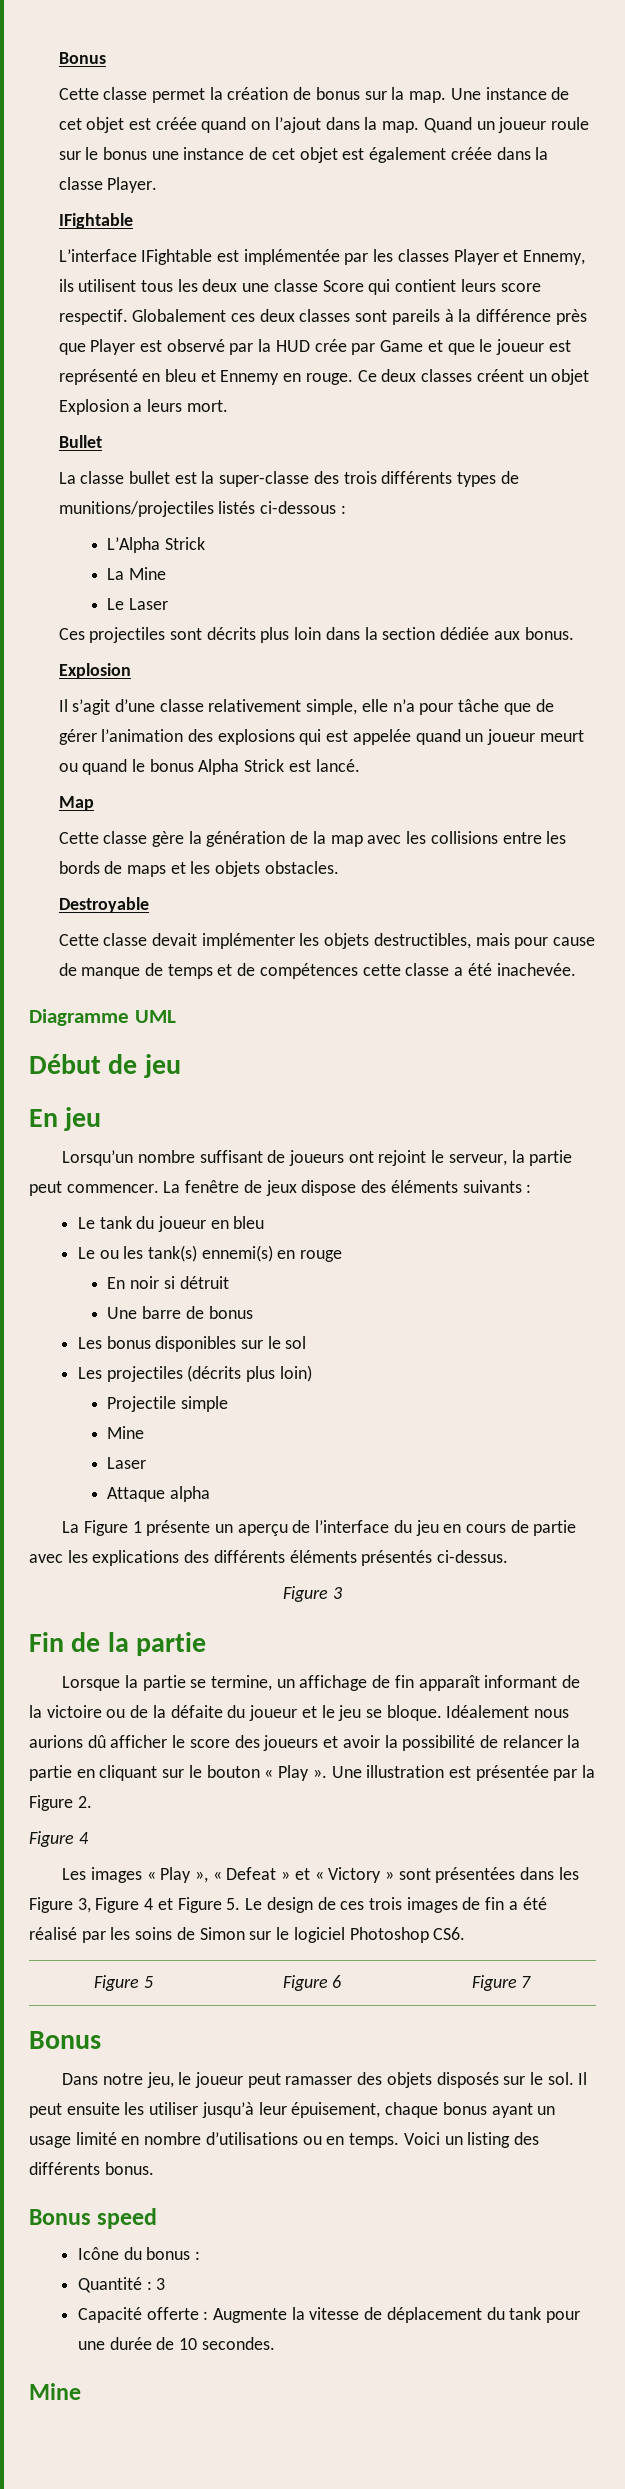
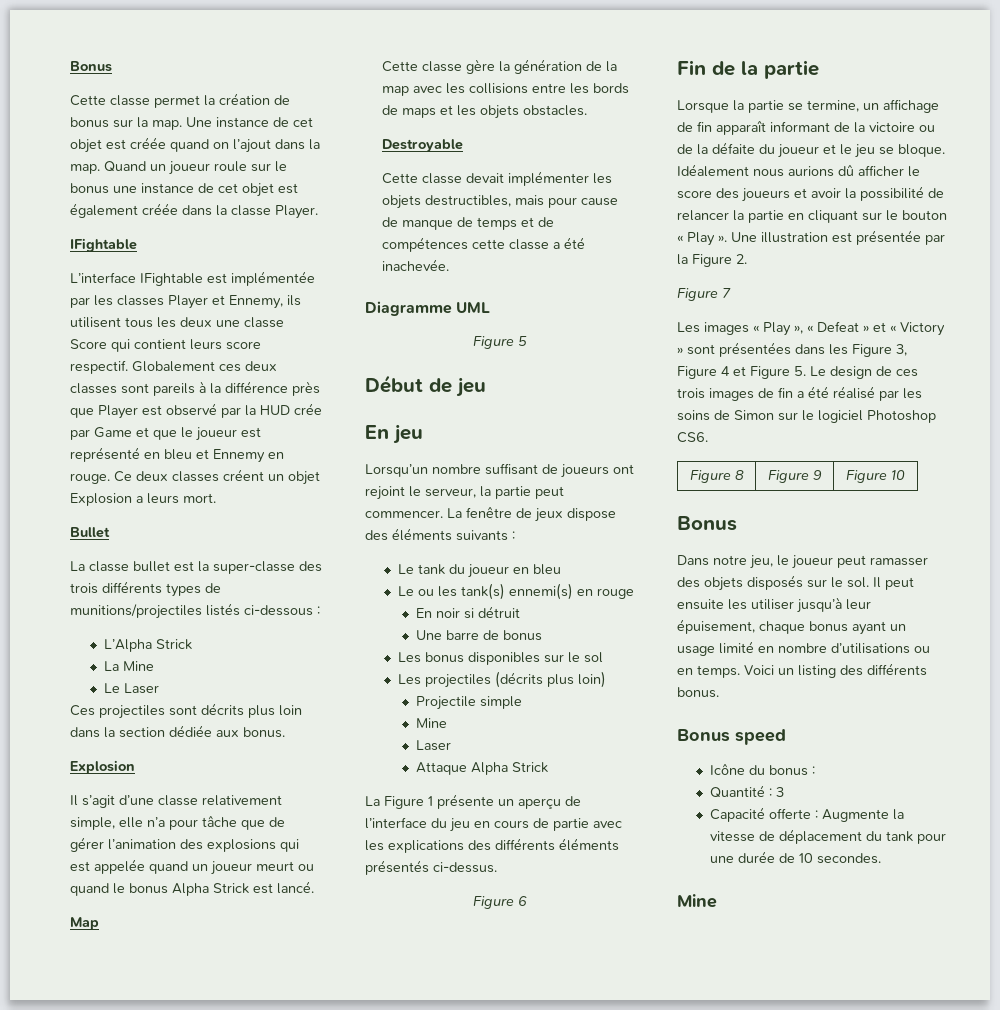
+ Figure 5
- Attaque alpha
+ Attaque Alpha Strick
- Figure 3
+ Figure 6
  Une illustration est présentée par la Figure 2.
- Figure 4
+ Figure 7
- Figure 5 | Figure 6 | Figure 7
+ Figure 8 | Figure 9 | Figure 10

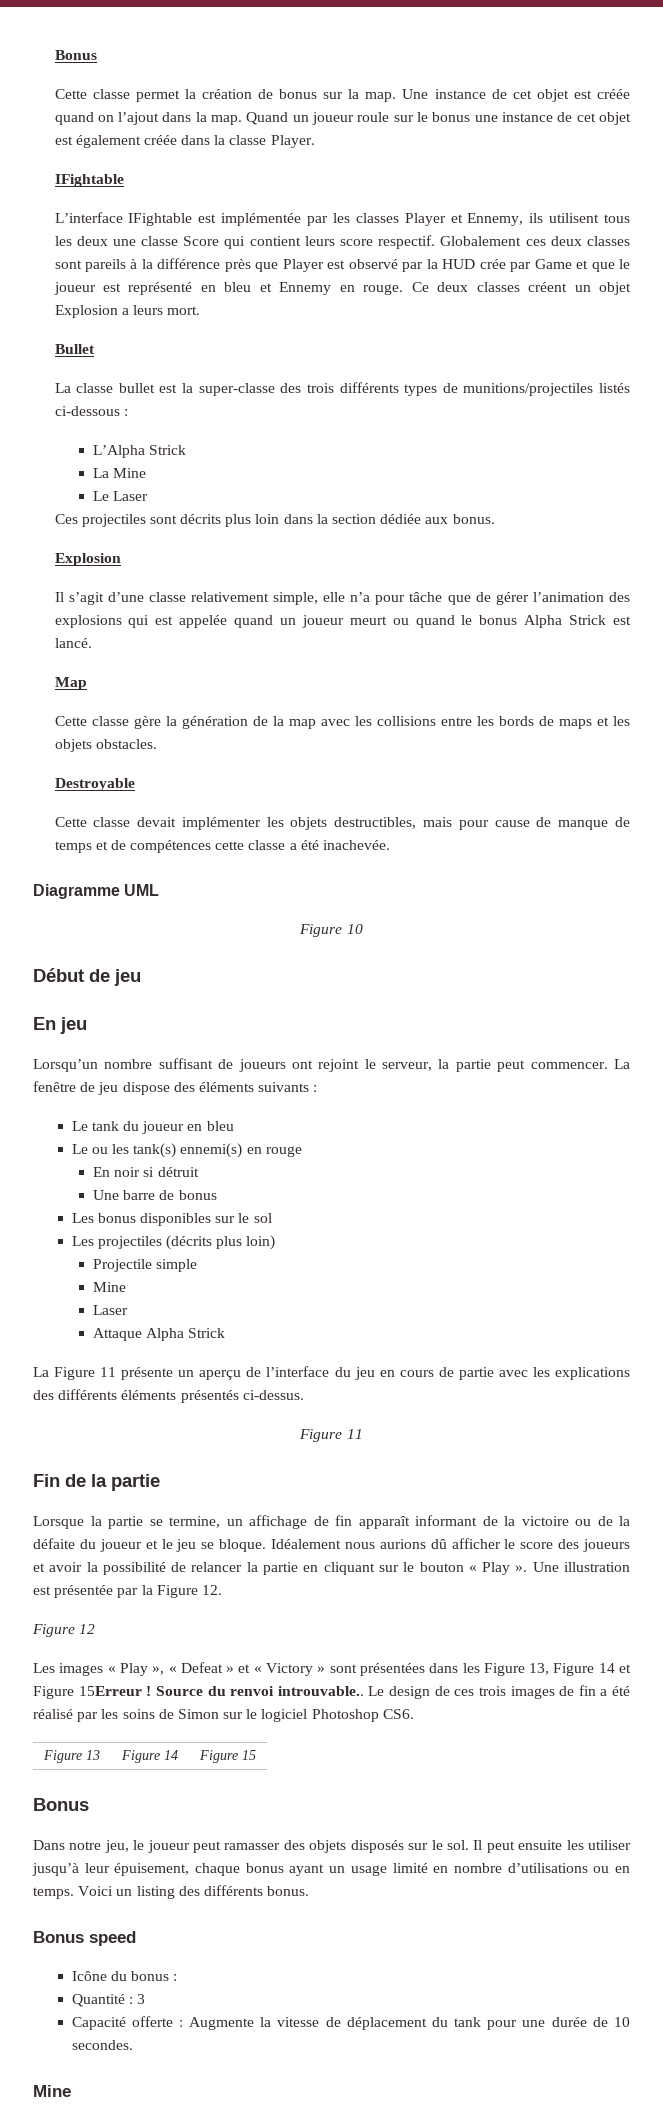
- Figure 5
+ Figure 10
- La fenêtre de jeux dispose des éléments suivants :
+ La fenêtre de jeu dispose des éléments suivants :
- La Figure 1 présente un aperçu de l’interface du jeu en cours de partie avec les explications des différents éléments présentés ci-dessus.
- Figure 6
+ La Figure 11 présente un aperçu de l’interface du jeu en cours de partie avec les explications des différents éléments présentés ci-dessus.
+ Figure 11
- Une illustration est présentée par la Figure 2.
- Figure 7
+ Une illustration est présentée par la Figure 12.
+ Figure 12
- Les images « Play », « Defeat » et « Victory » sont présentées dans les Figure 3, Figure 4 et Figure 5. Le design de ces trois images de fin a été réalisé par les soins de Simon sur le logiciel Photoshop CS6.
+ Les images « Play », « Defeat » et « Victory » sont présentées dans les Figure 13, Figure 14 et Figure 15Erreur ! Source du renvoi introuvable.. Le design de ces trois images de fin a été réalisé par les soins de Simon sur le logiciel Photoshop CS6.
- Figure 8 | Figure 9 | Figure 10
+ Figure 13 | Figure 14 | Figure 15

